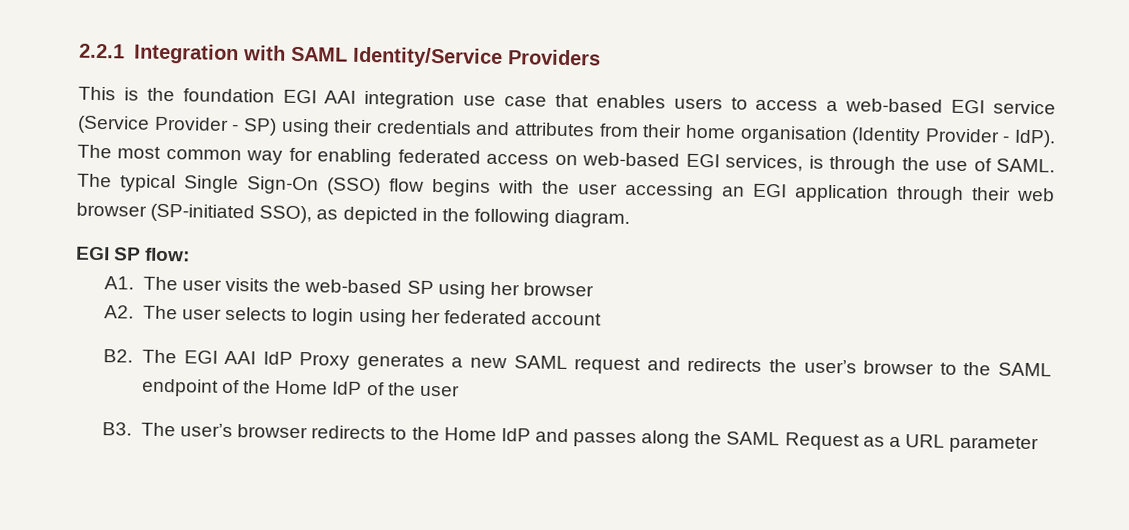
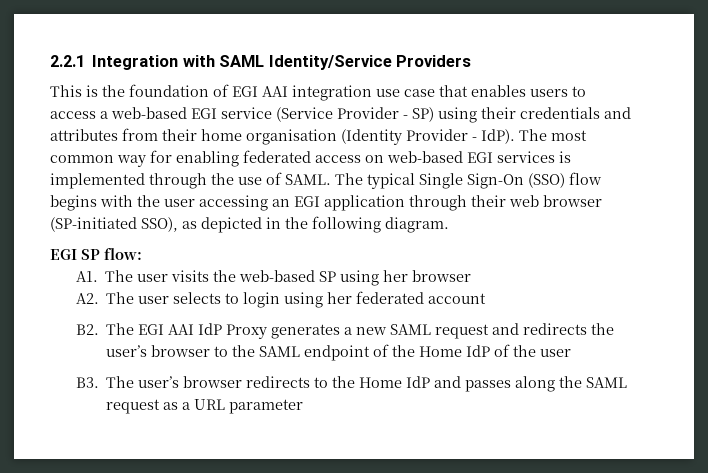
- This is the foundation EGI AAI integration use case that enables users to access a web-based EGI service (Service Provider - SP) using their credentials and attributes from their home organisation (Identity Provider - IdP).
+ This is the foundation of EGI AAI integration use case that enables users to access a web-based EGI service (Service Provider - SP) using their credentials and attributes from their home organisation (Identity Provider - IdP).
- The most common way for enabling federated access on web-based EGI services, is through the use of SAML.
+ The most common way for enabling federated access on web-based EGI services is implemented through the use of SAML.
- B3. The user’s browser redirects to the Home IdP and passes along the SAML Request as a URL parameter
+ B3. The user’s browser redirects to the Home IdP and passes along the SAML request as a URL parameter

